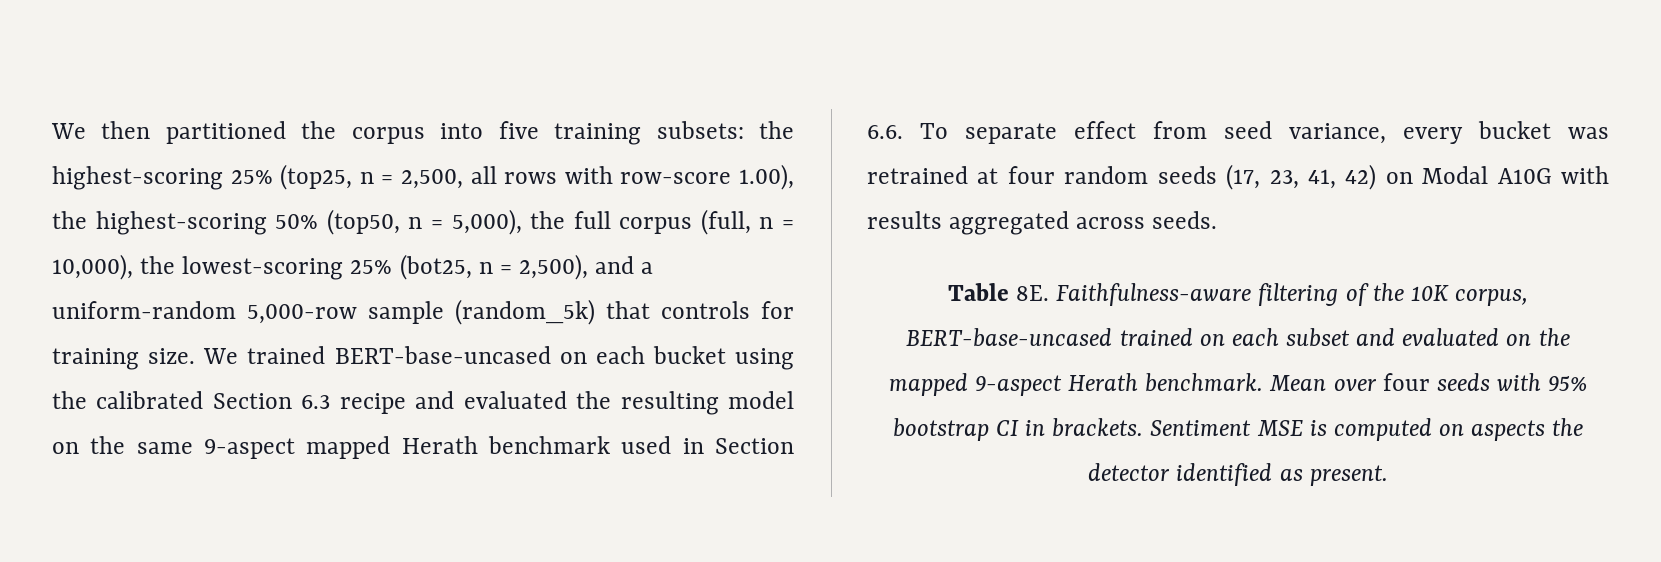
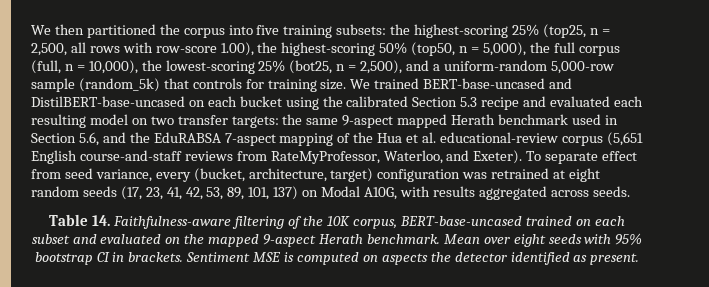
- We trained BERT-base-uncased on each bucket using the calibrated Section 6.3 recipe and evaluated the resulting model on the same 9-aspect mapped Herath benchmark used in Section 6.6. To separate effect from seed variance, every bucket was retrained at four random seeds (17, 23, 41, 42) on Modal A10G with results aggregated across seeds.
+ We trained BERT-base-uncased and DistilBERT-base-uncased on each bucket using the calibrated Section 5.3 recipe and evaluated each resulting model on two transfer targets: the same 9-aspect mapped Herath benchmark used in Section 5.6, and the EduRABSA 7-aspect mapping of the Hua et al. educational-review corpus (5,651 English course-and-staff reviews from RateMyProfessor, Waterloo, and Exeter). To separate effect from seed variance, every (bucket, architecture, target) configuration was retrained at eight random seeds (17, 23, 41, 42, 53, 89, 101, 137) on Modal A10G, with results aggregated across seeds.
- Table 8E. Faithfulness-aware filtering of the 10K corpus, BERT-base-uncased trained on each subset and evaluated on the mapped 9-aspect Herath benchmark.
+ Table 14. Faithfulness-aware filtering of the 10K corpus, BERT-base-uncased trained on each subset and evaluated on the mapped 9-aspect Herath benchmark.
- Mean over four seeds with 95% bootstrap CI in brackets.
+ Mean over eight seeds with 95% bootstrap CI in brackets.

